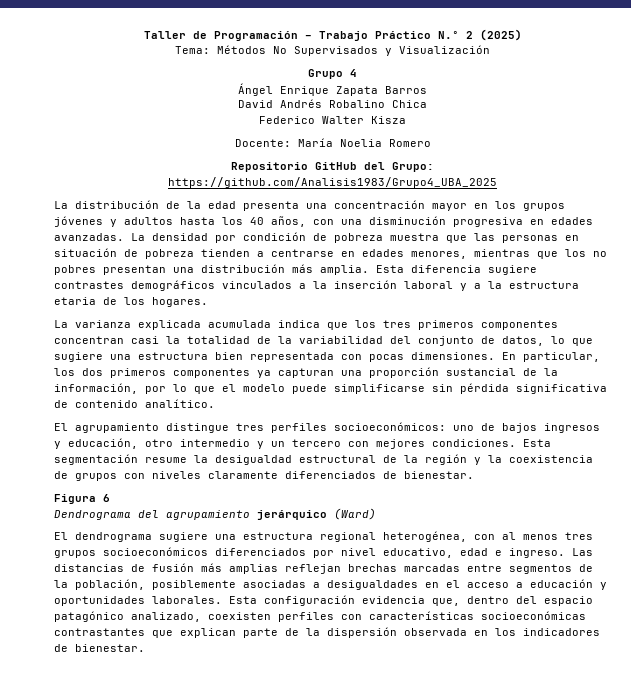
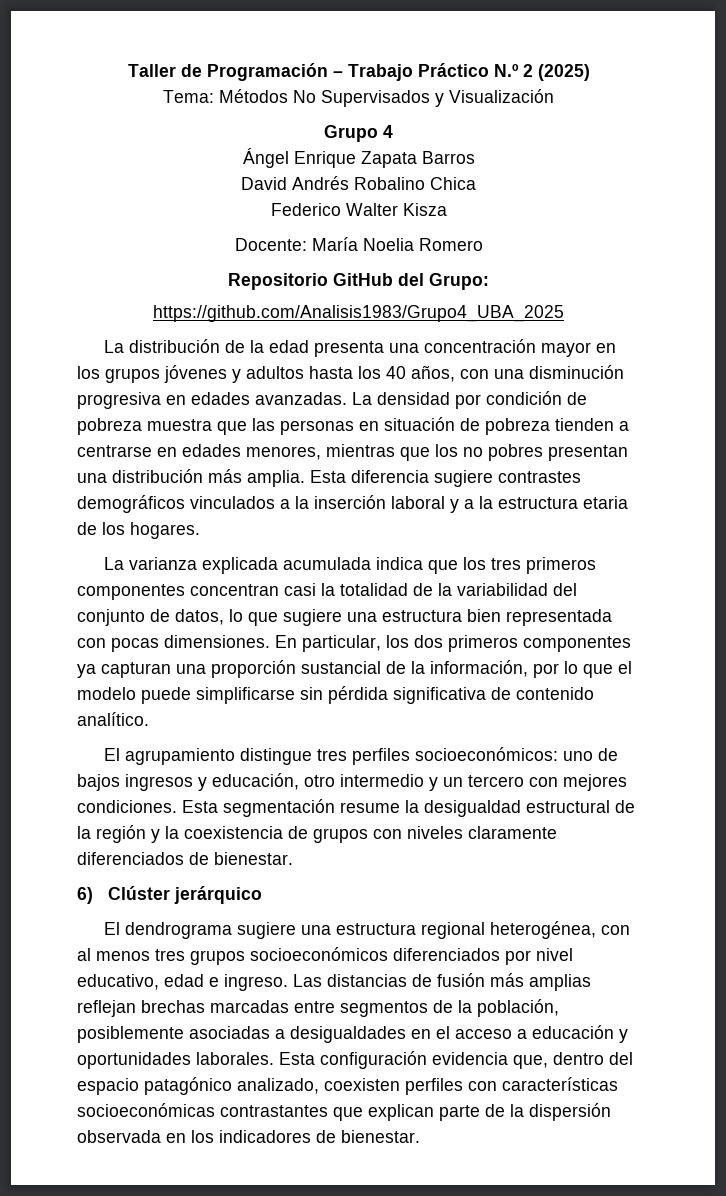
- Figura 6
- Dendrograma del agrupamiento jerárquico (Ward)
+ 6) Clúster jerárquico

